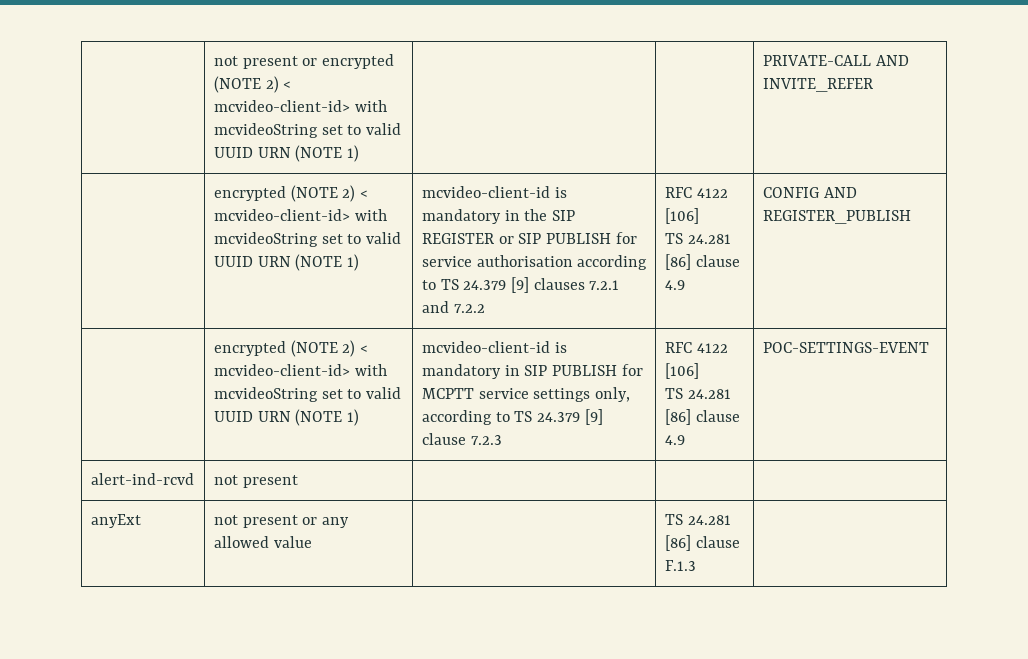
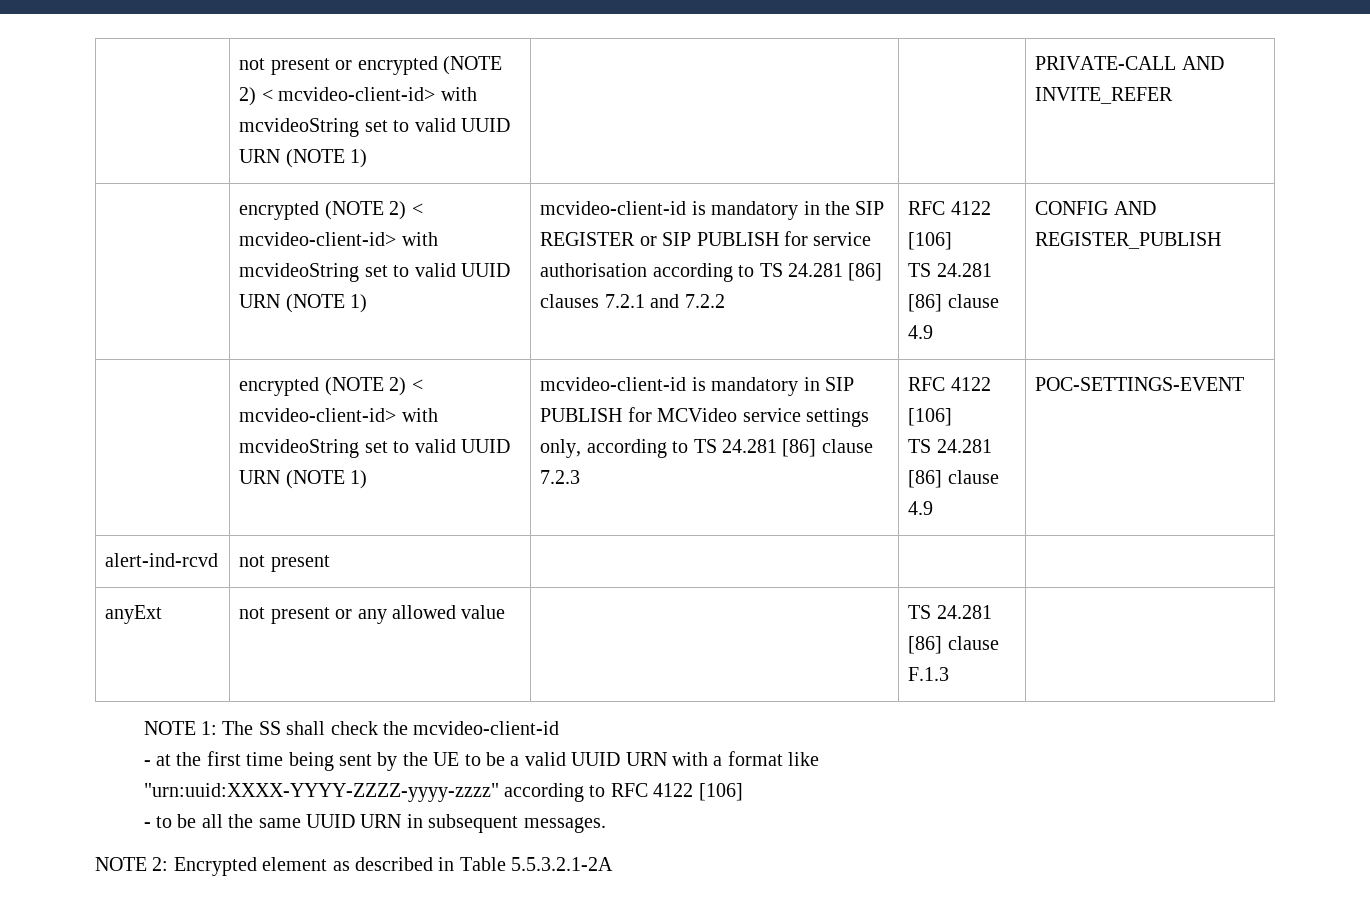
- mcvideo-client-id is mandatory in the SIP REGISTER or SIP PUBLISH for service authorisation according to TS 24.379 [9] clauses 7.2.1 and 7.2.2
+ mcvideo-client-id is mandatory in the SIP REGISTER or SIP PUBLISH for service authorisation according to TS 24.281 [86] clauses 7.2.1 and 7.2.2
- mcvideo-client-id is mandatory in SIP PUBLISH for MCPTT service settings only, according to TS 24.379 [9] clause 7.2.3
+ mcvideo-client-id is mandatory in SIP PUBLISH for MCVideo service settings only, according to TS 24.281 [86] clause 7.2.3
+ NOTE 1: The SS shall check the mcvideo-client-id
+ - at the first time being sent by the UE to be a valid UUID URN with a format like
+ "urn:uuid:XXXX-YYYY-ZZZZ-yyyy-zzzz" according to RFC 4122 [106]
+ - to be all the same UUID URN in subsequent messages.
+ NOTE 2: Encrypted element as described in Table 5.5.3.2.1-2A

